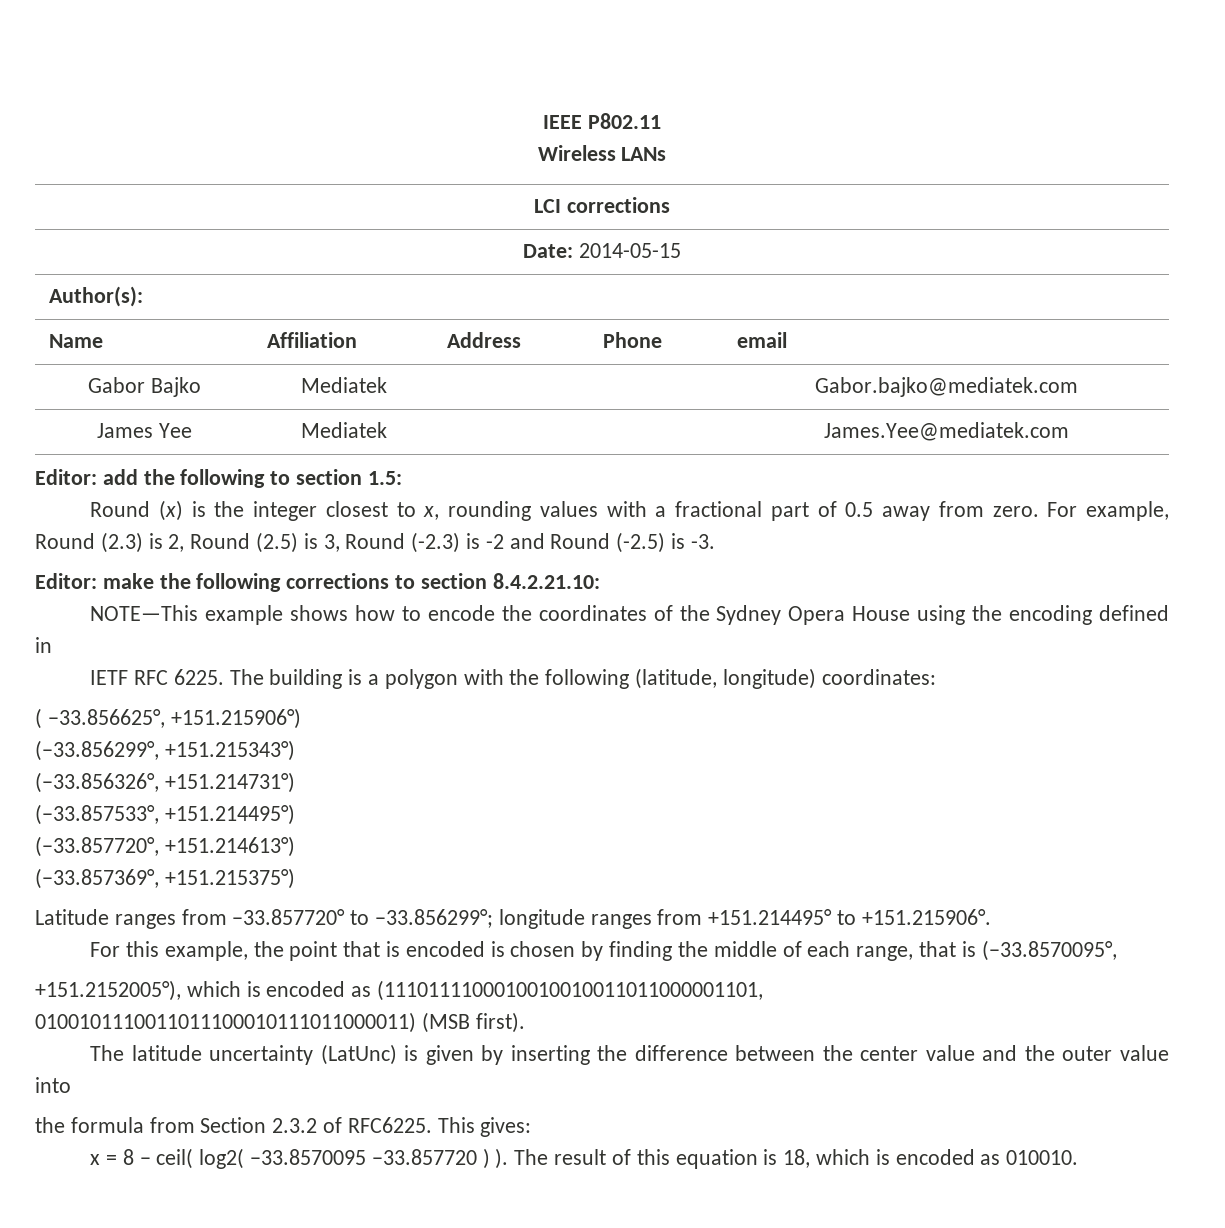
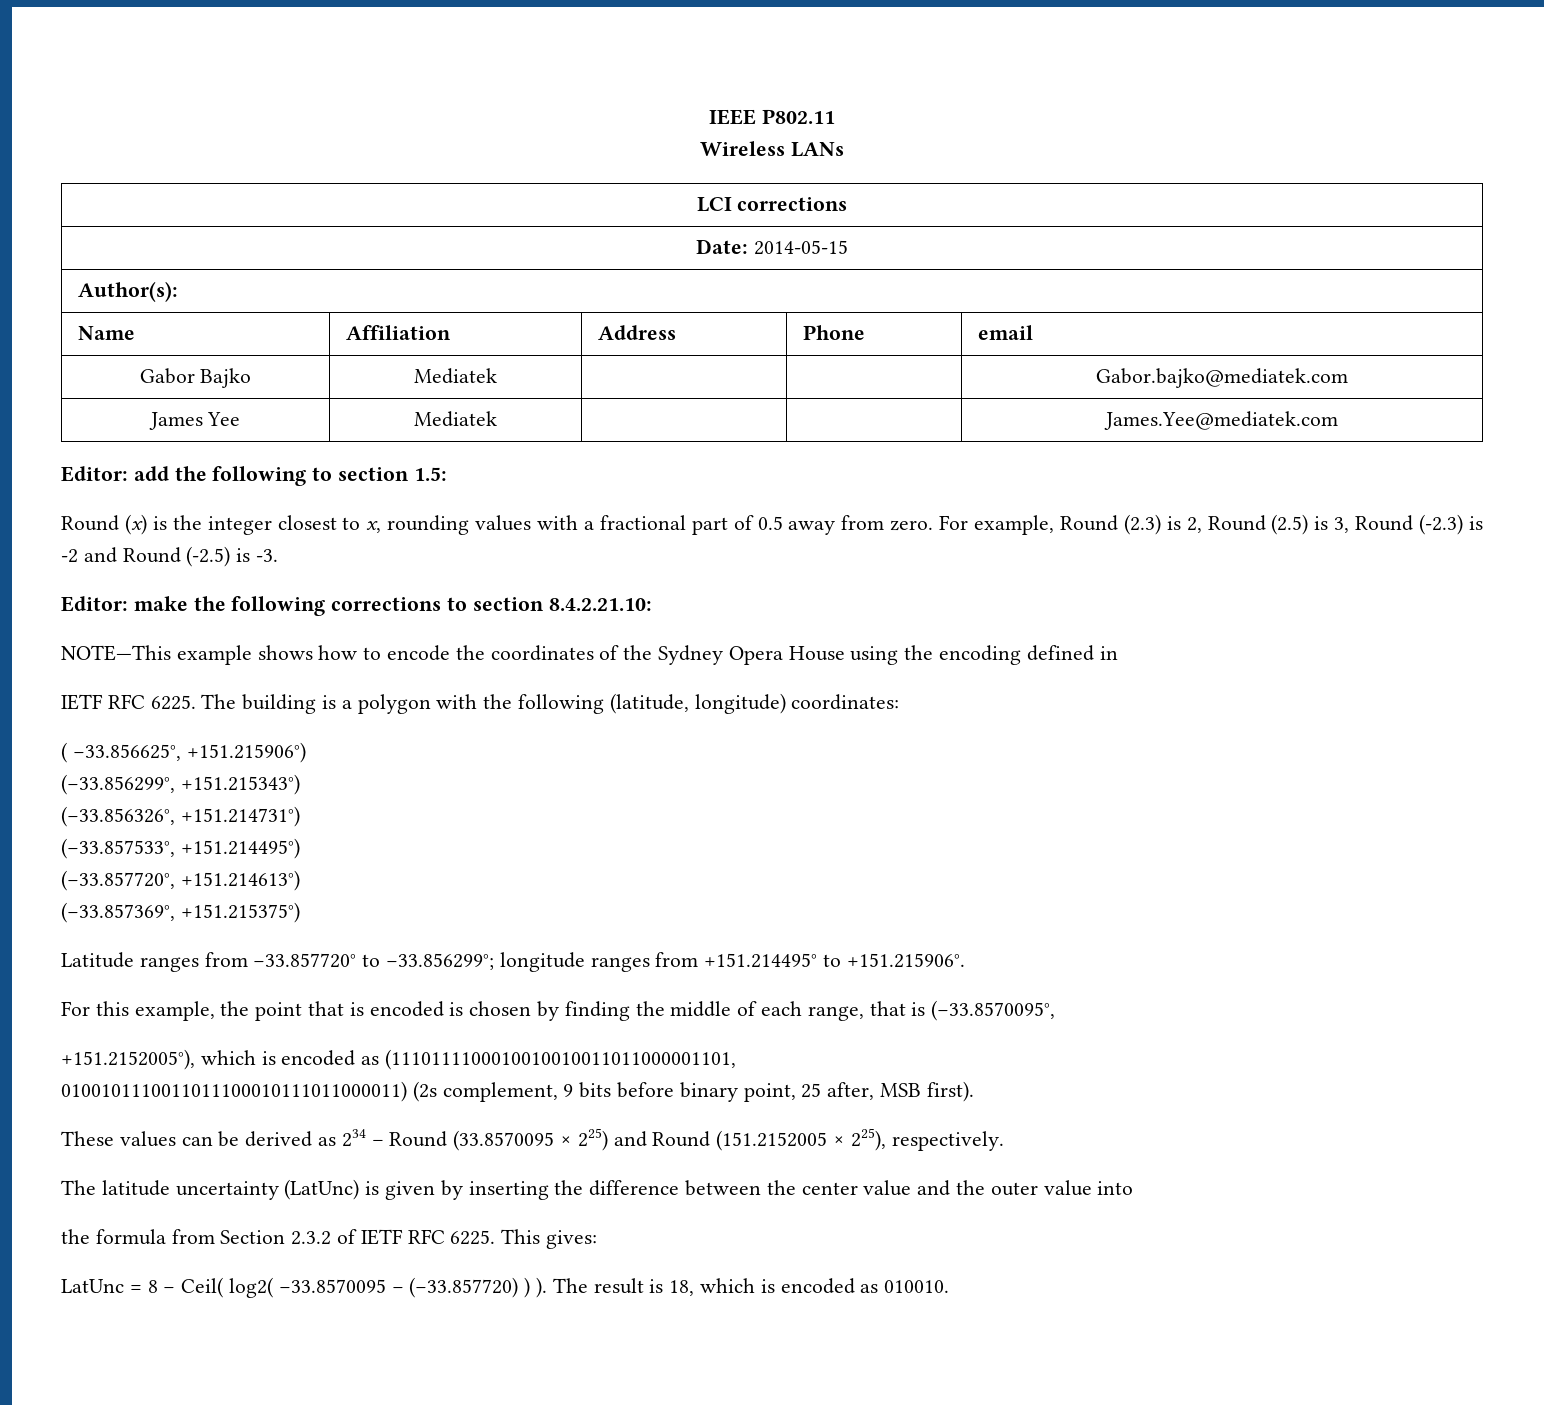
- 0100101110011011100010111011000011) (MSB first).
+ 0100101110011011100010111011000011) (2s complement, 9 bits before binary point, 25 after, MSB first).
+ These values can be derived as 234 – Round (33.8570095 × 225) and Round (151.2152005 × 225), respectively.
- the formula from Section 2.3.2 of RFC6225.
+ the formula from Section 2.3.2 of IETF RFC 6225.
- x = 8 − ceil( log2( −33.8570095 −33.857720 ) ).
+ LatUnc = 8 − Ceil( log2( −33.8570095 − (−33.857720) ) ).
- The result of this equation is 18, which is encoded as 010010.
+ The result is 18, which is encoded as 010010.

